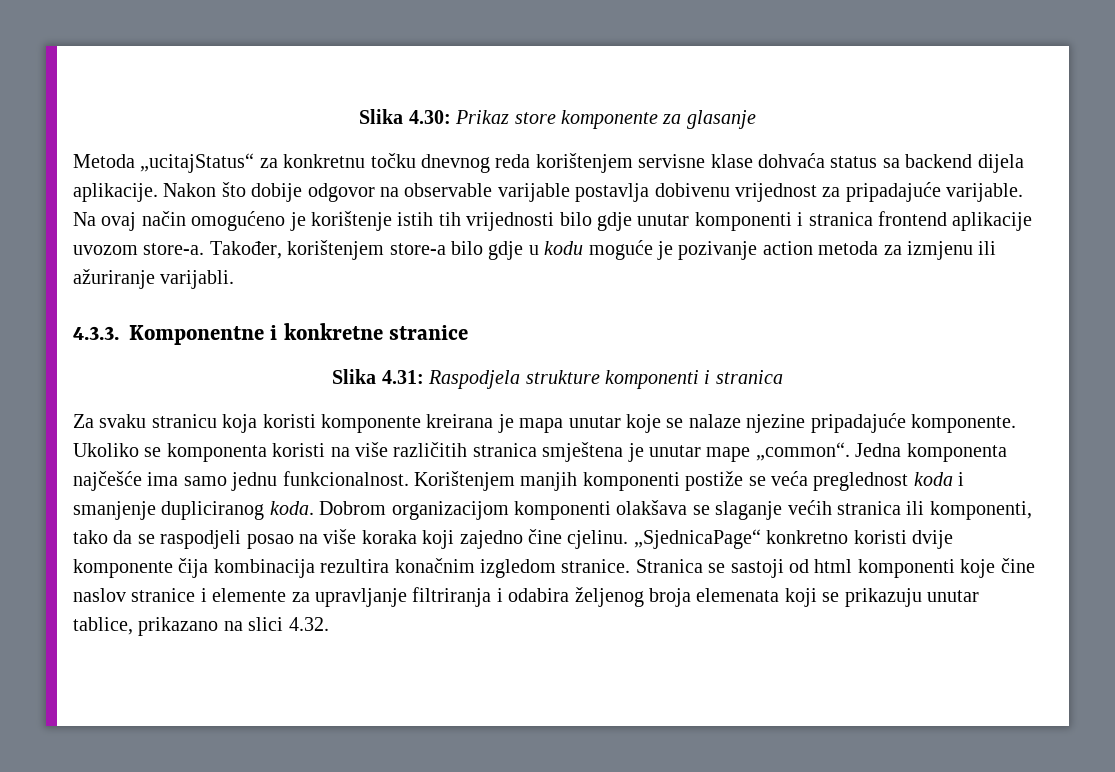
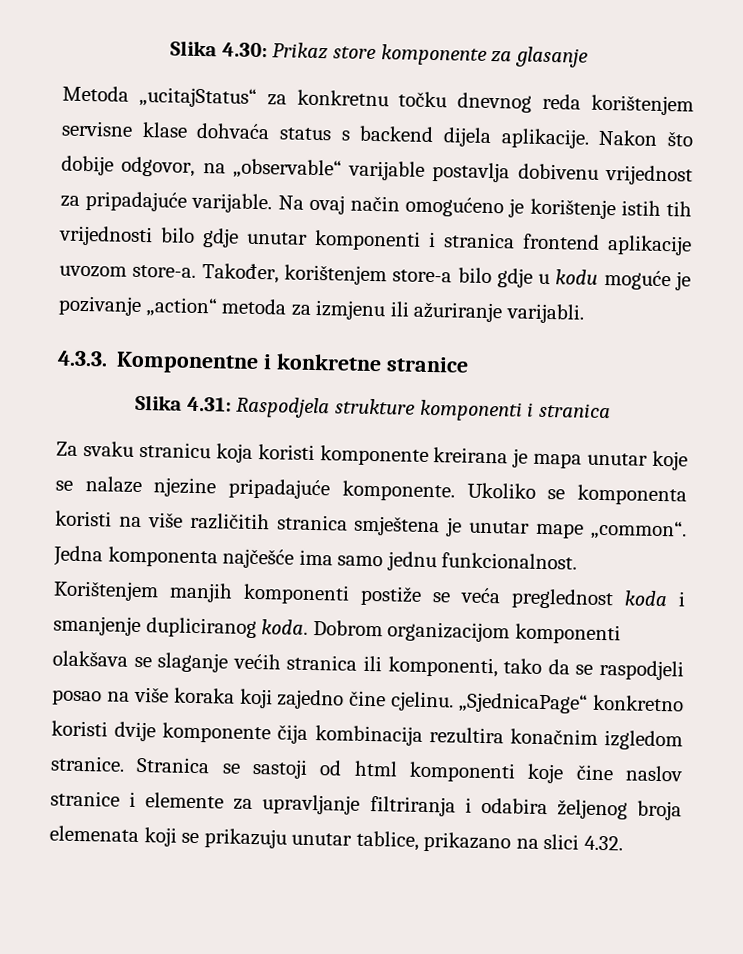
- Metoda „ucitajStatus“ za konkretnu točku dnevnog reda korištenjem servisne klase dohvaća status sa backend dijela aplikacije.
+ Metoda „ucitajStatus“ za konkretnu točku dnevnog reda korištenjem servisne klase dohvaća status s backend dijela aplikacije.
- Nakon što dobije odgovor na observable varijable postavlja dobivenu vrijednost za pripadajuće varijable.
+ Nakon što dobije odgovor, na „observable“ varijable postavlja dobivenu vrijednost za pripadajuće varijable.
- Također, korištenjem store-a bilo gdje u kodu moguće je pozivanje action metoda za izmjenu ili ažuriranje varijabli.
+ Također, korištenjem store-a bilo gdje u kodu moguće je pozivanje „action“ metoda za izmjenu ili ažuriranje varijabli.

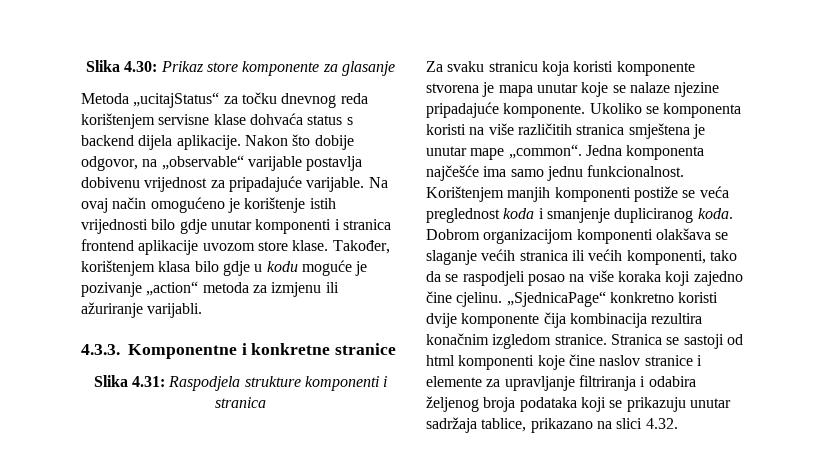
- Metoda „ucitajStatus“ za konkretnu točku dnevnog reda korištenjem servisne klase dohvaća status s backend dijela aplikacije.
+ Metoda „ucitajStatus“ za točku dnevnog reda korištenjem servisne klase dohvaća status s backend dijela aplikacije.
- Na ovaj način omogućeno je korištenje istih tih vrijednosti bilo gdje unutar komponenti i stranica frontend aplikacije uvozom store-a.
+ Na ovaj način omogućeno je korištenje istih vrijednosti bilo gdje unutar komponenti i stranica frontend aplikacije uvozom store klase.
- Također, korištenjem store-a bilo gdje u kodu moguće je pozivanje „action“ metoda za izmjenu ili ažuriranje varijabli.
+ Također, korištenjem klasa bilo gdje u kodu moguće je pozivanje „action“ metoda za izmjenu ili ažuriranje varijabli.
- Za svaku stranicu koja koristi komponente kreirana je mapa unutar koje se nalaze njezine pripadajuće komponente.
+ Za svaku stranicu koja koristi komponente stvorena je mapa unutar koje se nalaze njezine pripadajuće komponente.
- Dobrom organizacijom komponenti olakšava se slaganje većih stranica ili komponenti, tako da se raspodjeli posao na više koraka koji zajedno čine cjelinu.
+ Dobrom organizacijom komponenti olakšava se slaganje većih stranica ili većih komponenti, tako da se raspodjeli posao na više koraka koji zajedno čine cjelinu.
- Stranica se sastoji od html komponenti koje čine naslov stranice i elemente za upravljanje filtriranja i odabira željenog broja elemenata koji se prikazuju unutar tablice, prikazano na slici 4.32.
+ Stranica se sastoji od html komponenti koje čine naslov stranice i elemente za upravljanje filtriranja i odabira željenog broja podataka koji se prikazuju unutar sadržaja tablice, prikazano na slici 4.32.

